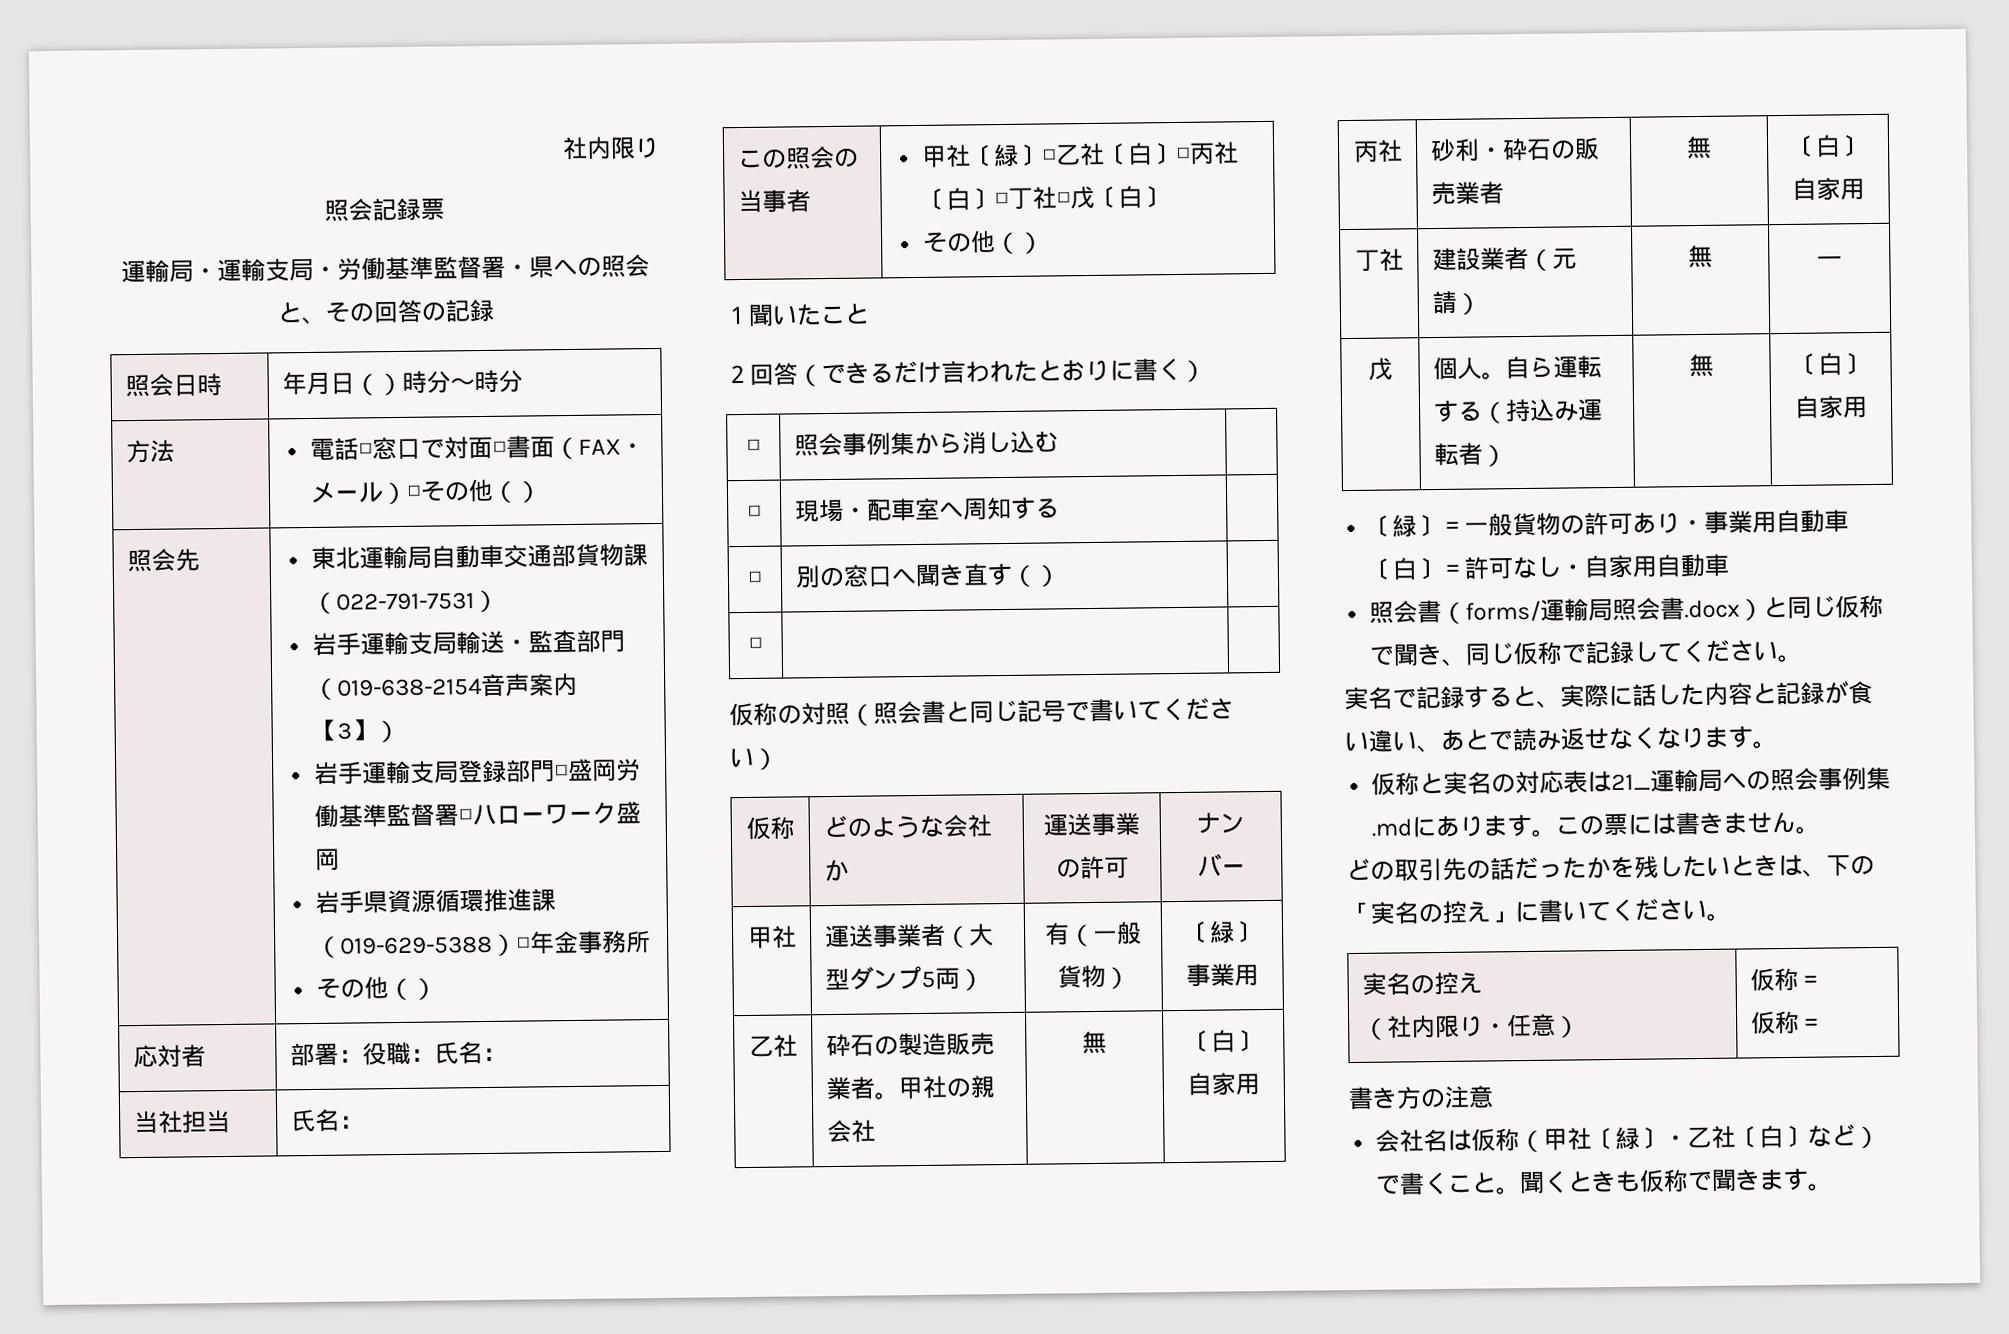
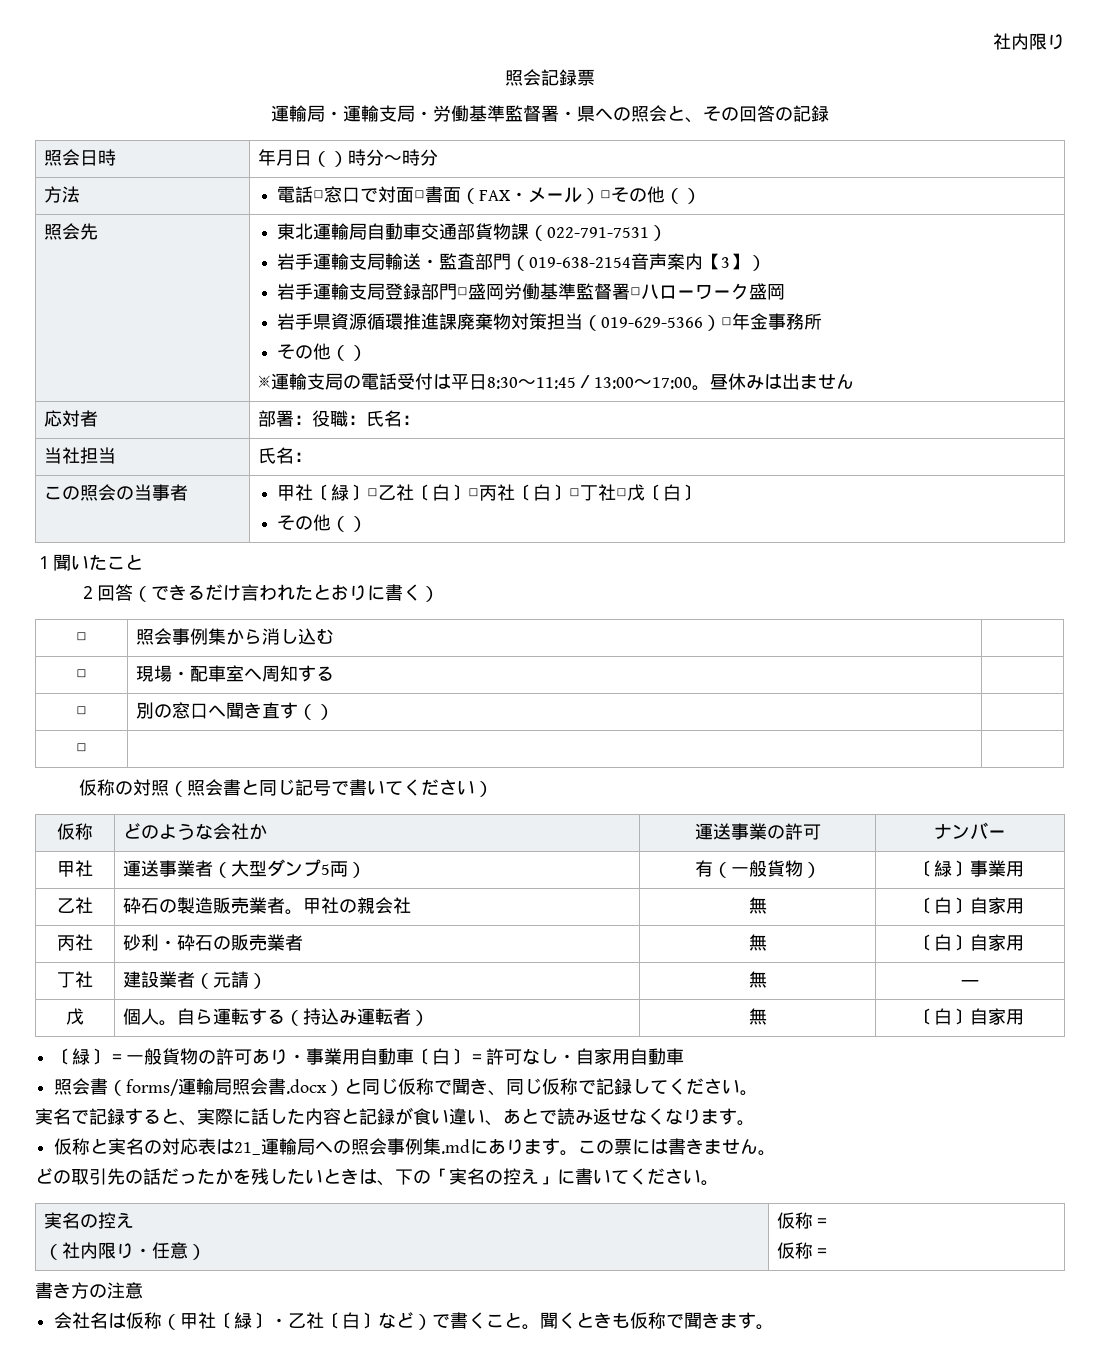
- 岩手県資源循環推進課（019-629-5388）□年金事務所
+ 岩手県資源循環推進課廃棄物対策担当（019-629-5366）□年金事務所
+ ※運輸支局の電話受付は平日8:30〜11:45／13:00〜17:00。昼休みは出ません

